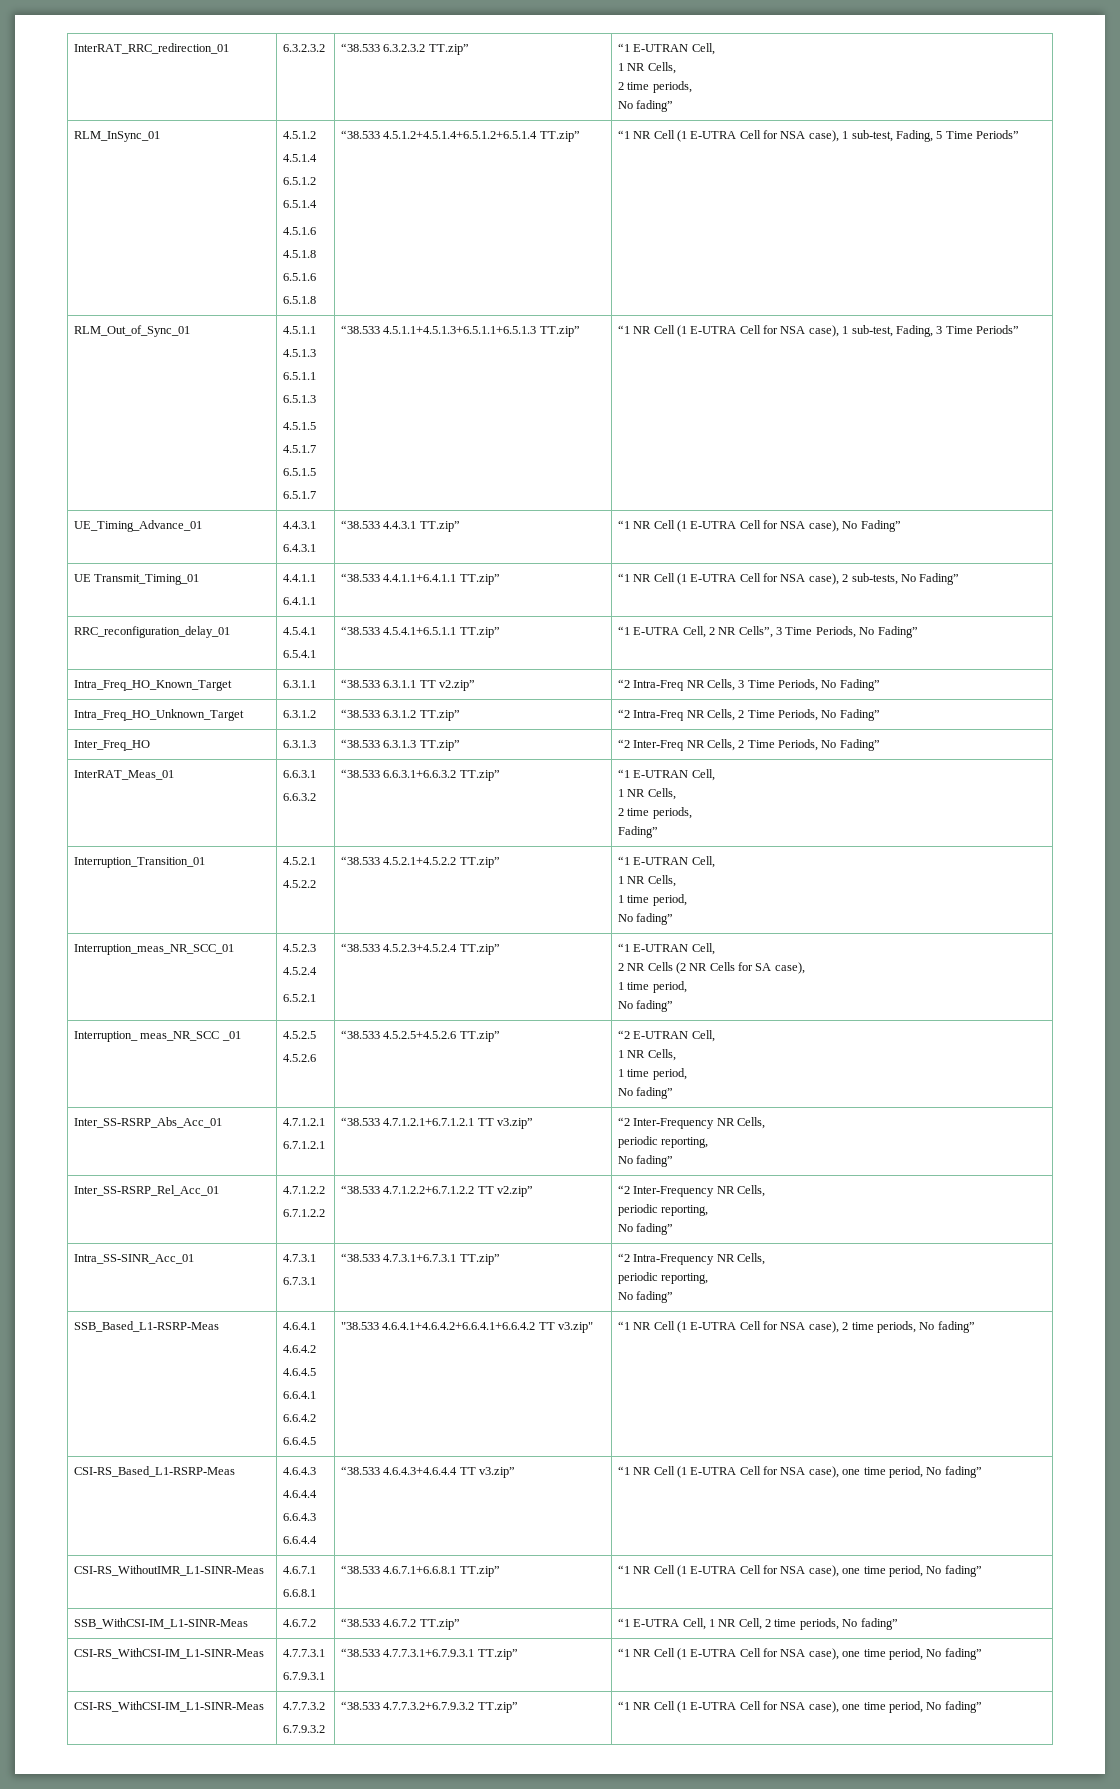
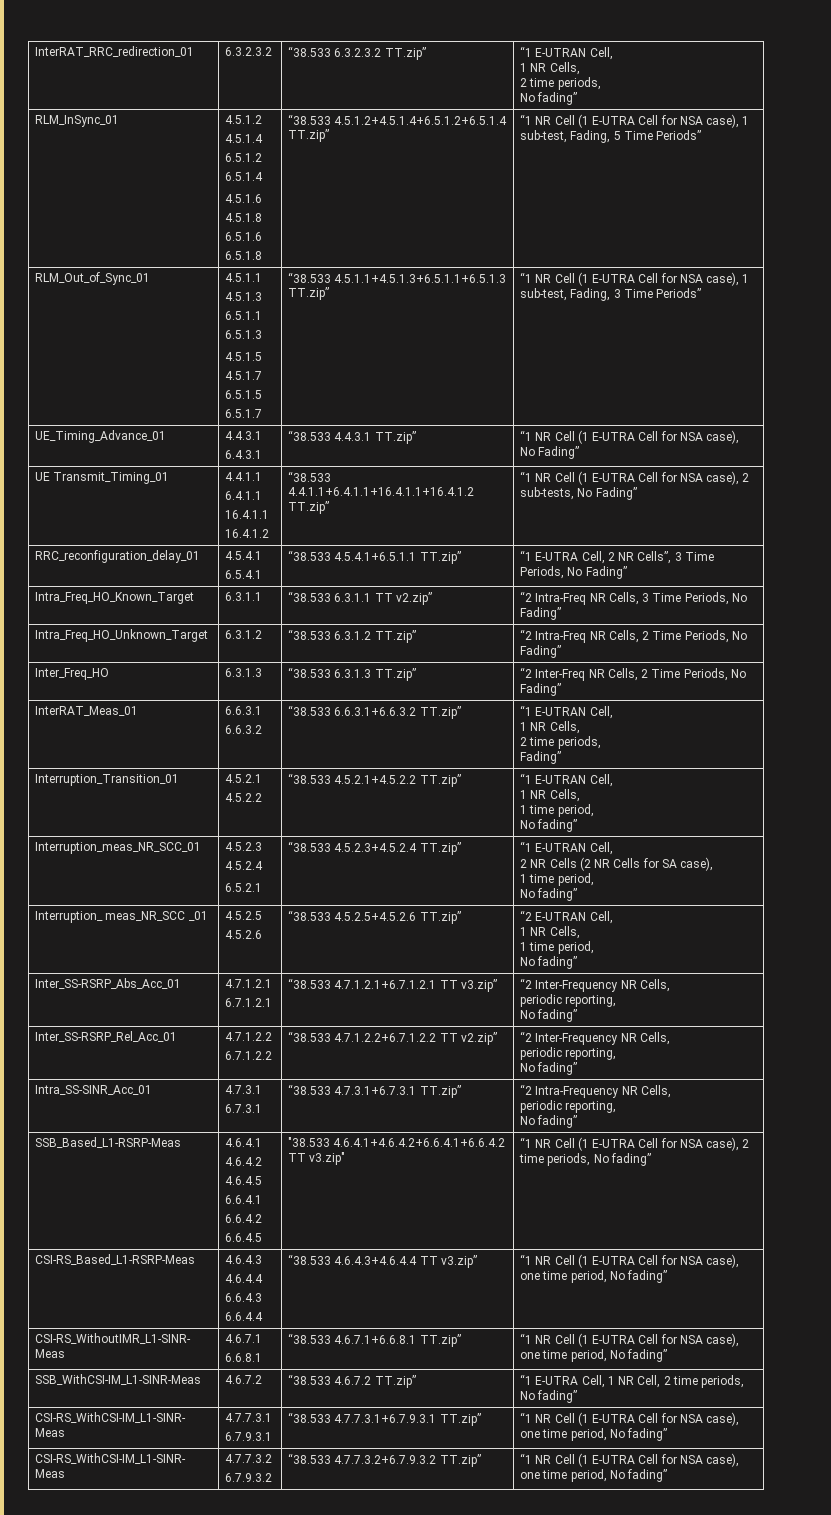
  UE Transmit_Timing_01 | 4.4.1.1
- 6.4.1.1 | “38.533 4.4.1.1+6.4.1.1 TT.zip” | “1 NR Cell (1 E-UTRA Cell for NSA case), 2 sub-tests, No Fading”
+ 6.4.1.1
+ 16.4.1.1
+ 16.4.1.2 | “38.533 4.4.1.1+6.4.1.1+16.4.1.1+16.4.1.2 TT.zip” | “1 NR Cell (1 E-UTRA Cell for NSA case), 2 sub-tests, No Fading”

